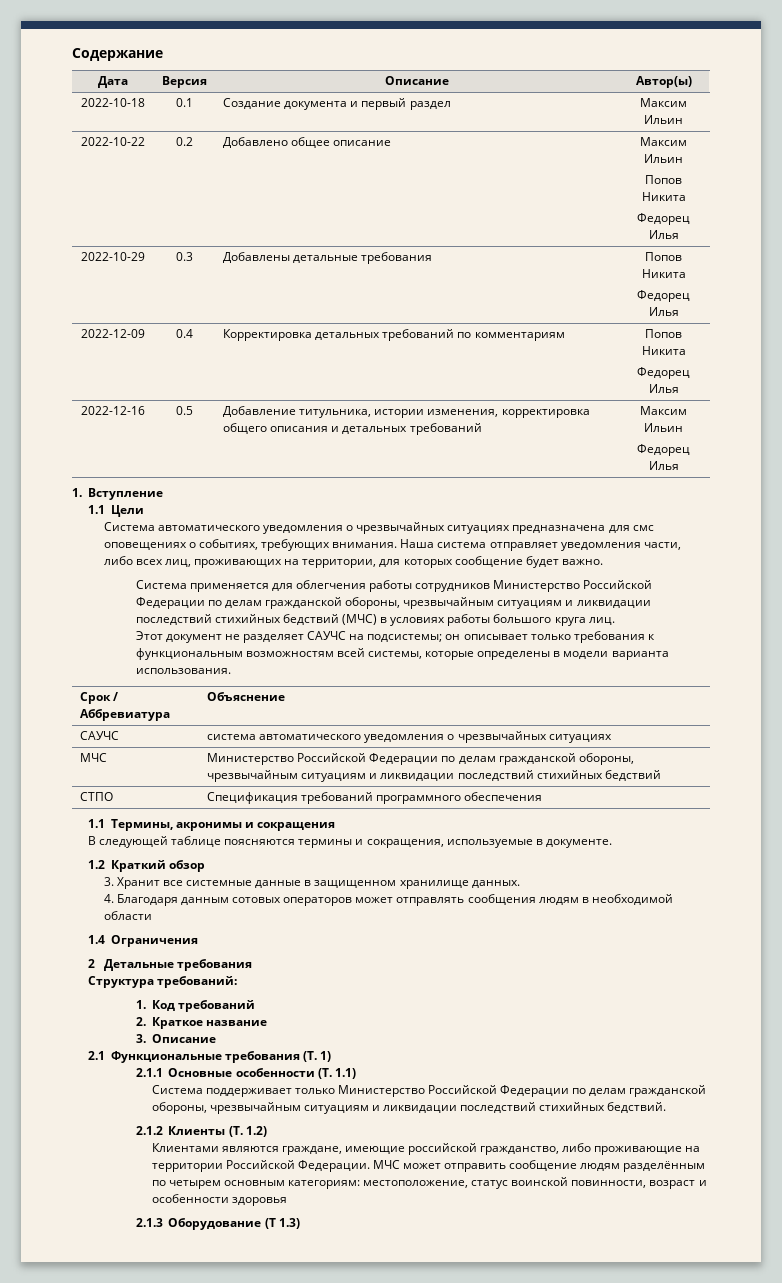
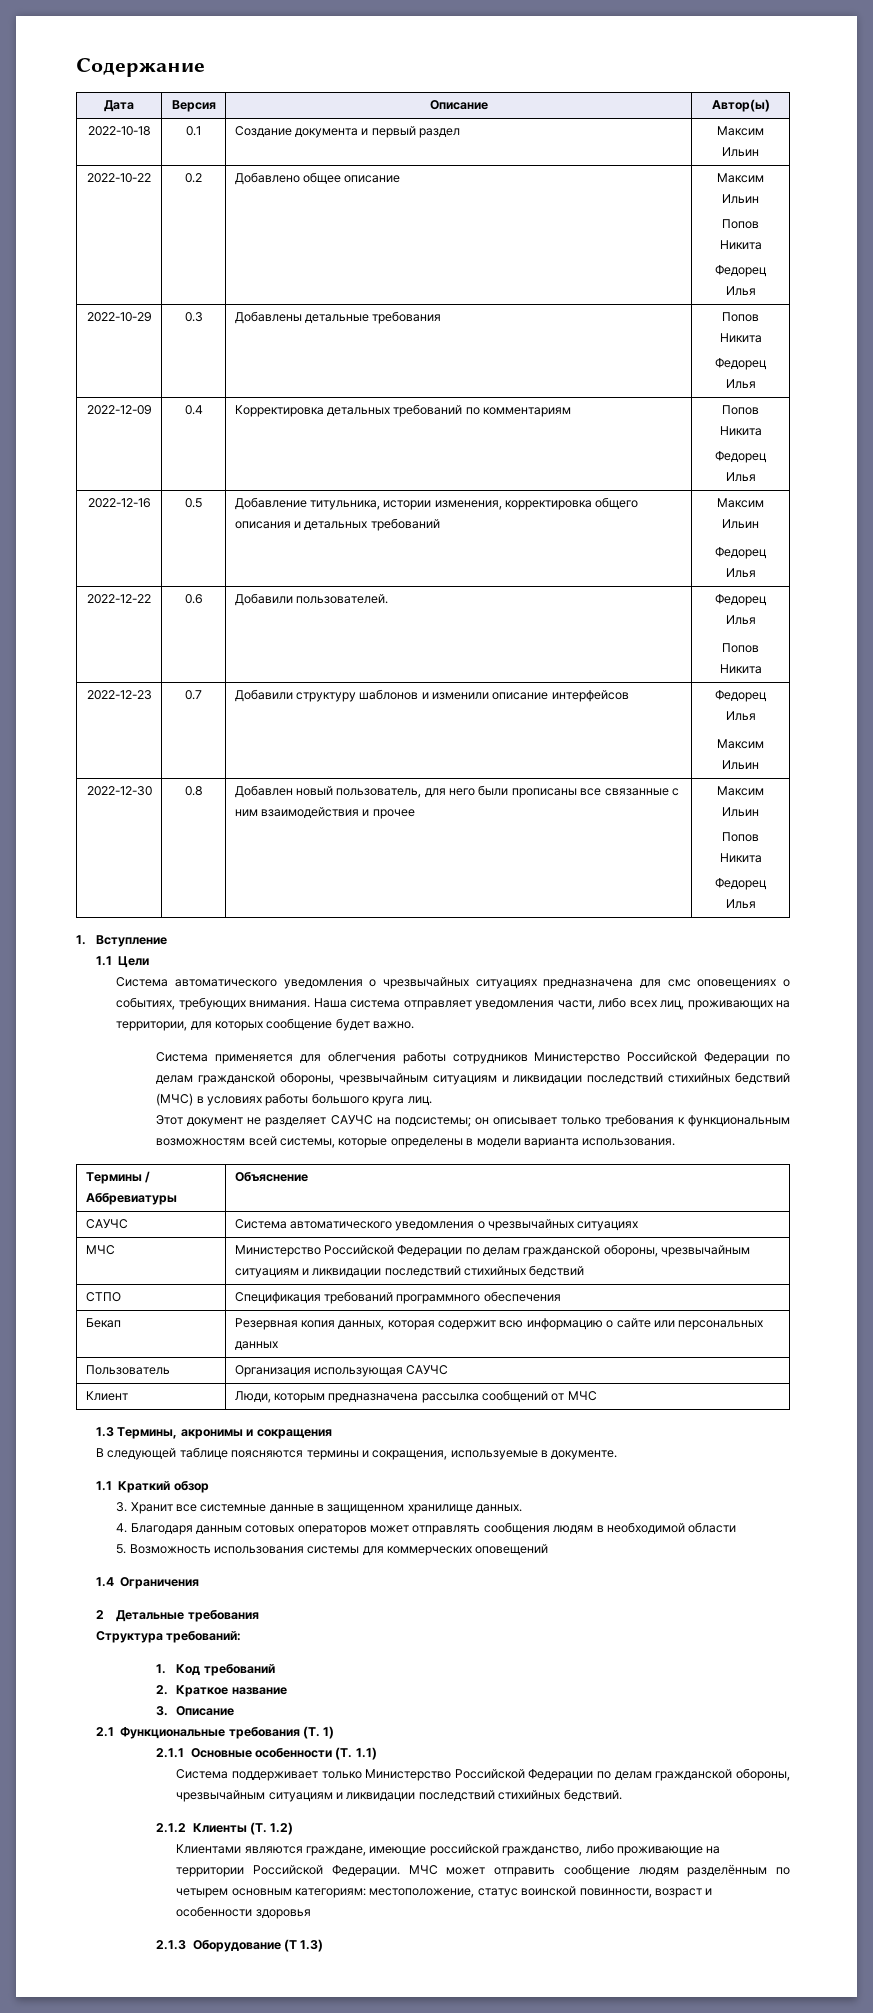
+ 2022-12-22 | 0.6 | Добавили пользователей. | Федорец Илья
+ Попов Никита
+ 2022-12-23 | 0.7 | Добавили структуру шаблонов и изменили описание интерфейсов | Федорец Илья
+ Максим Ильин
+ 2022-12-30 | 0.8 | Добавлен новый пользователь, для него были прописаны все связанные с ним взаимодействия и прочее | Максим Ильин
+ Попов Никита
+ Федорец Илья
- Срок / Аббревиатура | Объяснение
+ Термины / Аббревиатуры | Объяснение
- САУЧС | система автоматического уведомления о чрезвычайных ситуациях
+ САУЧС | Система автоматического уведомления о чрезвычайных ситуациях
- 1.1 Термины, акронимы и сокращения
+ Бекап | Резервная копия данных, которая содержит всю информацию о сайте или персональных данных
+ Пользователь | Организация использующая САУЧС
+ Клиент | Люди, которым предназначена рассылка сообщений от МЧС
+ 1.3 Термины, акронимы и сокращения
- 1.2 Краткий обзор
+ 1.1 Краткий обзор
+ 5. Возможность использования системы для коммерческих оповещений

